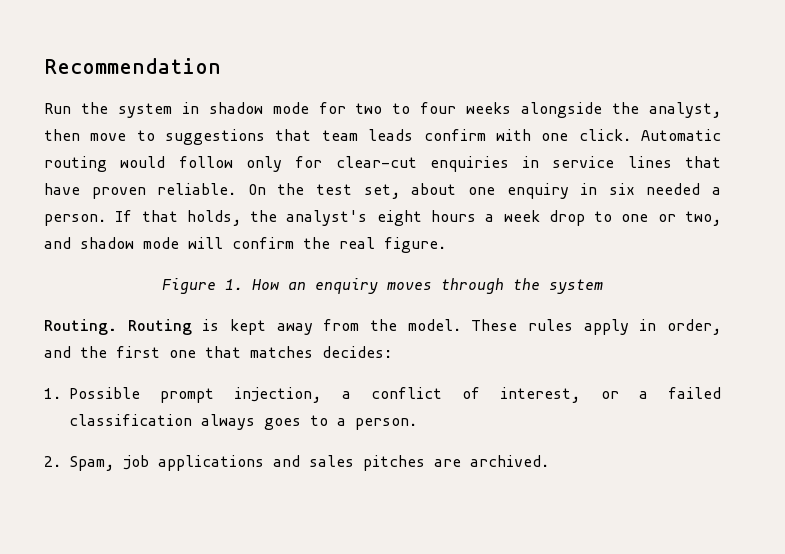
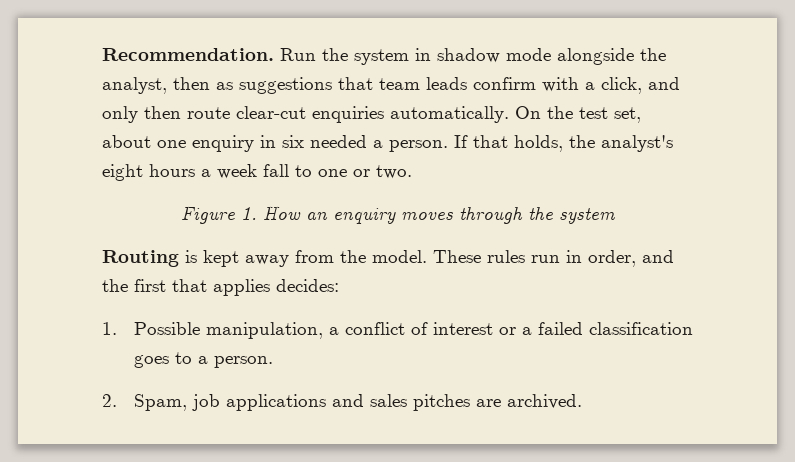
- Recommendation
- Run the system in shadow mode for two to four weeks alongside the analyst, then move to suggestions that team leads confirm with one click. Automatic routing would follow only for clear-cut enquiries in service lines that have proven reliable.
+ Recommendation. Run the system in shadow mode alongside the analyst, then as suggestions that team leads confirm with a click, and only then route clear-cut enquiries automatically.
- If that holds, the analyst's eight hours a week drop to one or two, and shadow mode will confirm the real figure.
+ If that holds, the analyst's eight hours a week fall to one or two.
- Routing.
- These rules apply in order, and the first one that matches decides:
+ These rules run in order, and the first that applies decides:
- 1. Possible prompt injection, a conflict of interest, or a failed classification always goes to a person.
+ 1. Possible manipulation, a conflict of interest or a failed classification goes to a person.

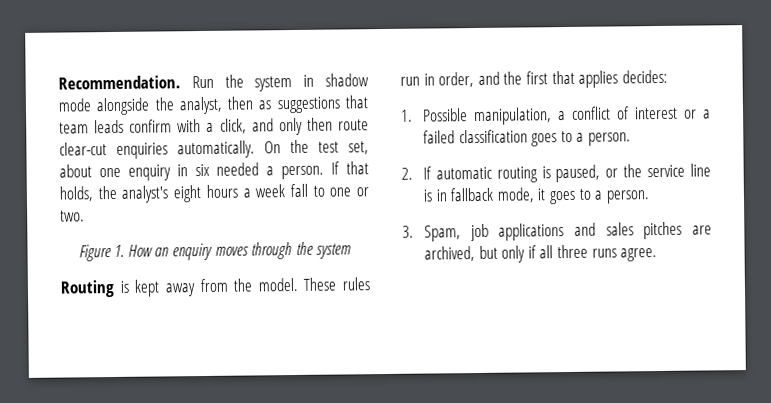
- 2. Spam, job applications and sales pitches are archived.
+ 2. If automatic routing is paused, or the service line is in fallback mode, it goes to a person.
+ 3. Spam, job applications and sales pitches are archived, but only if all three runs agree.

